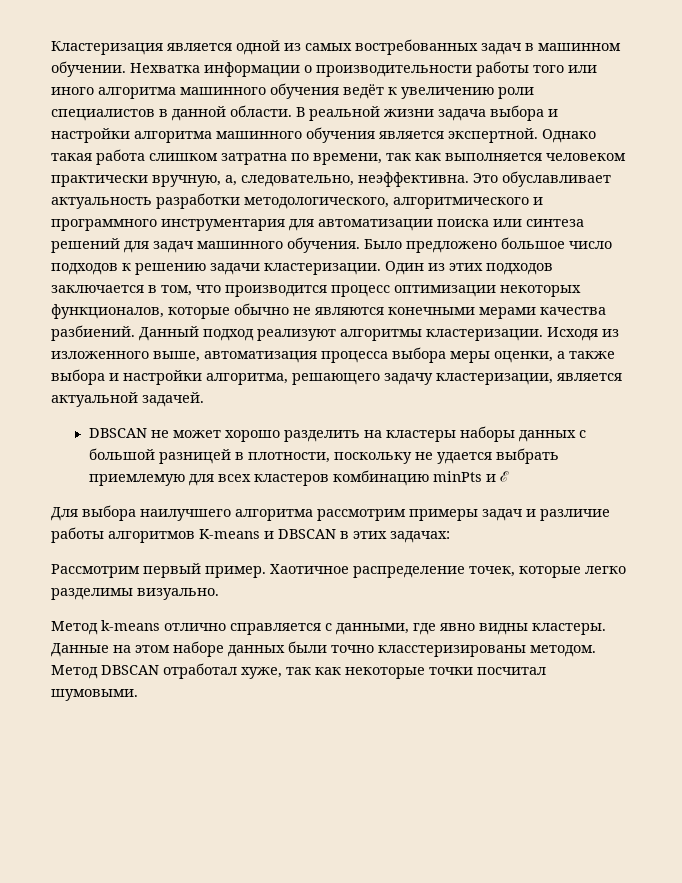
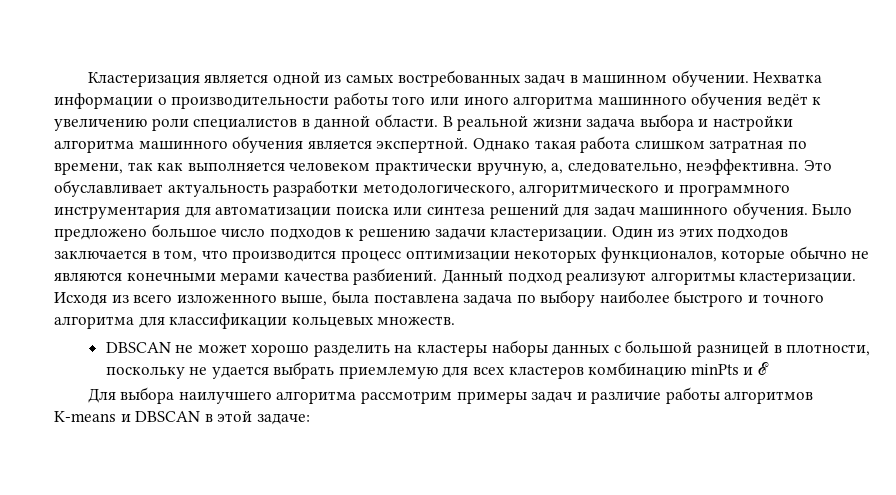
- Однако такая работа слишком затратна по времени, так как выполняется человеком практически вручную, а, следовательно, неэффективна.
+ Однако такая работа слишком затратная по времени, так как выполняется человеком практически вручную, а, следовательно, неэффективна.
- Исходя из изложенного выше, автоматизация процесса выбора меры оценки, а также выбора и настройки алгоритма, решающего задачу кластеризации, является актуальной задачей.
+ Исходя из всего изложенного выше, была поставлена задача по выбору наиболее быстрого и точного алгоритма для классификации кольцевых множеств.
- Для выбора наилучшего алгоритма рассмотрим примеры задач и различие работы алгоритмов K-means и DBSCAN в этих задачах:
- Рассмотрим первый пример. Хаотичное распределение точек, которые легко разделимы визуально.
- Метод k-means отлично справляется с данными, где явно видны кластеры. Данные на этом наборе данных были точно класстеризированы методом. Метод DBSCAN отработал хуже, так как некоторые точки посчитал шумовыми.
+ Для выбора наилучшего алгоритма рассмотрим примеры задач и различие работы алгоритмов K-means и DBSCAN в этой задаче:

